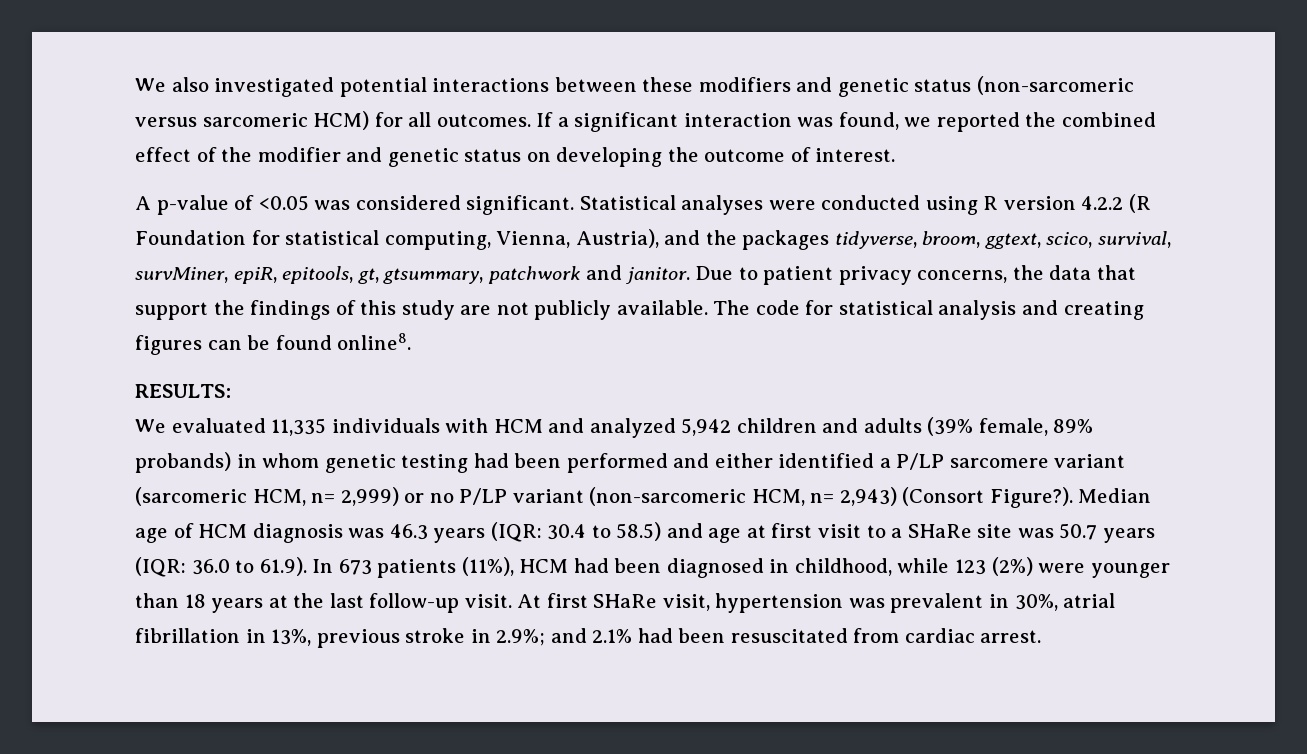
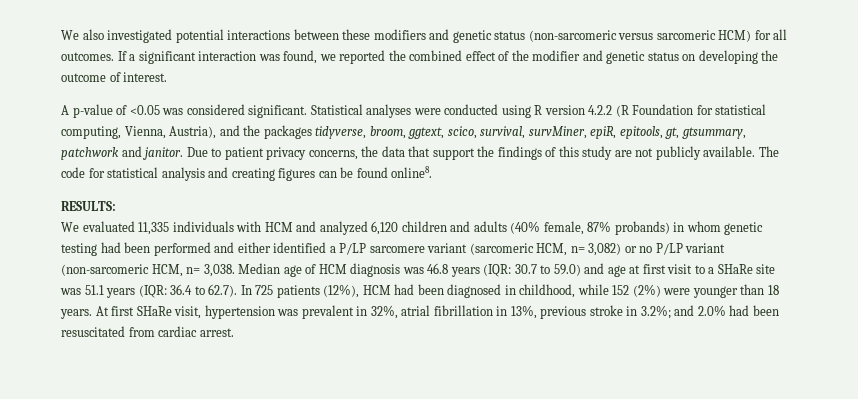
- We evaluated 11,335 individuals with HCM and analyzed 5,942 children and adults (39% female, 89% probands) in whom genetic testing had been performed and either identified a P/LP sarcomere variant (sarcomeric HCM, n= 2,999) or no P/LP variant (non-sarcomeric HCM, n= 2,943) (Consort Figure?).
+ We evaluated 11,335 individuals with HCM and analyzed 6,120 children and adults (40% female, 87% probands) in whom genetic testing had been performed and either identified a P/LP sarcomere variant (sarcomeric HCM, n= 3,082) or no P/LP variant (non-sarcomeric HCM, n= 3,038.
- Median age of HCM diagnosis was 46.3 years (IQR: 30.4 to 58.5) and age at first visit to a SHaRe site was 50.7 years (IQR: 36.0 to 61.9). In 673 patients (11%), HCM had been diagnosed in childhood, while 123 (2%) were younger than 18 years at the last follow-up visit.
+ Median age of HCM diagnosis was 46.8 years (IQR: 30.7 to 59.0) and age at first visit to a SHaRe site was 51.1 years (IQR: 36.4 to 62.7). In 725 patients (12%), HCM had been diagnosed in childhood, while 152 (2%) were younger than 18 years.
- At first SHaRe visit, hypertension was prevalent in 30%, atrial fibrillation in 13%, previous stroke in 2.9%; and 2.1% had been resuscitated from cardiac arrest.
+ At first SHaRe visit, hypertension was prevalent in 32%, atrial fibrillation in 13%, previous stroke in 3.2%; and 2.0% had been resuscitated from cardiac arrest.

